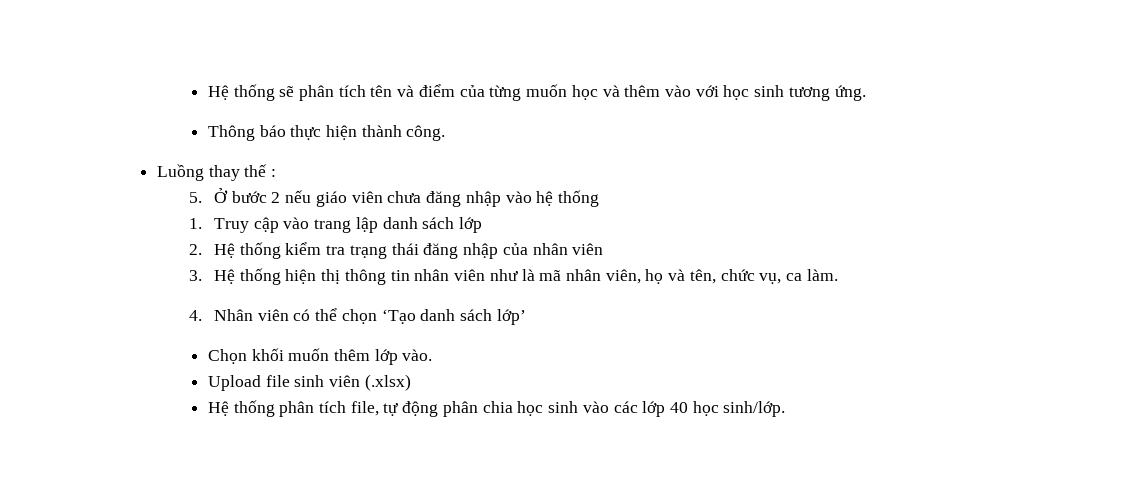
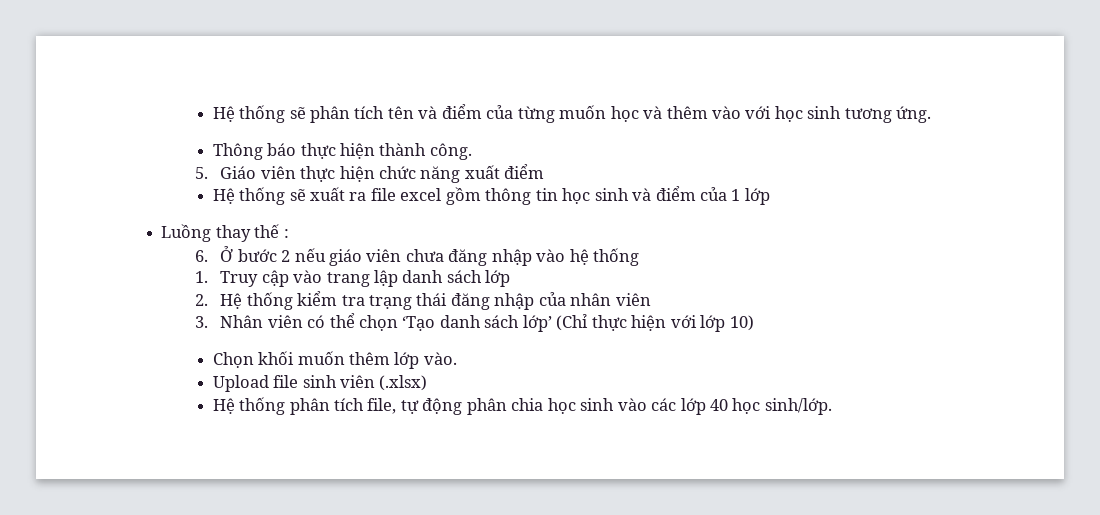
+ 5. Giáo viên thực hiện chức năng xuất điểm
+ Hệ thống sẽ xuất ra file excel gồm thông tin học sinh và điểm của 1 lớp
- 5. Ở bước 2 nếu giáo viên chưa đăng nhập vào hệ thống
+ 6. Ở bước 2 nếu giáo viên chưa đăng nhập vào hệ thống
- 3. Hệ thống hiện thị thông tin nhân viên như là mã nhân viên, họ và tên, chức vụ, ca làm.
- 4. Nhân viên có thể chọn ‘Tạo danh sách lớp’
+ 3. Nhân viên có thể chọn ‘Tạo danh sách lớp’ (Chỉ thực hiện với lớp 10)

